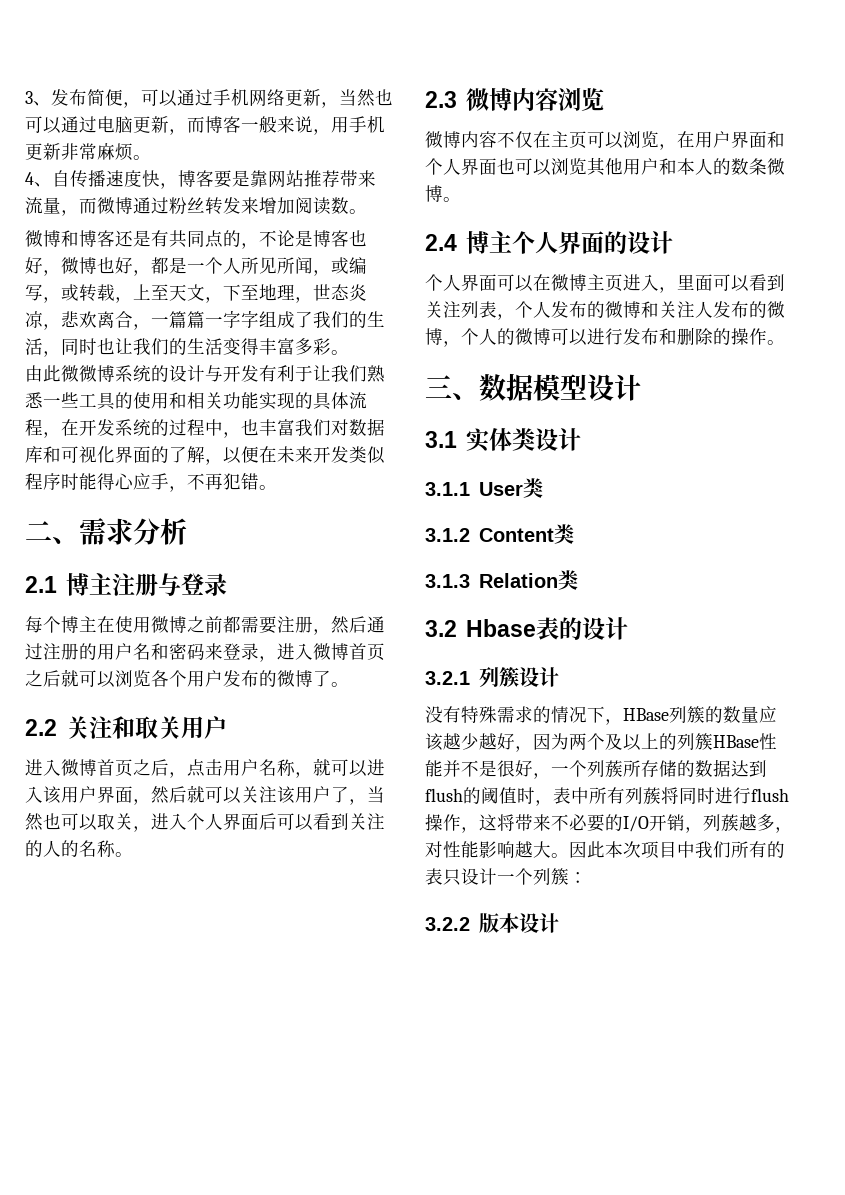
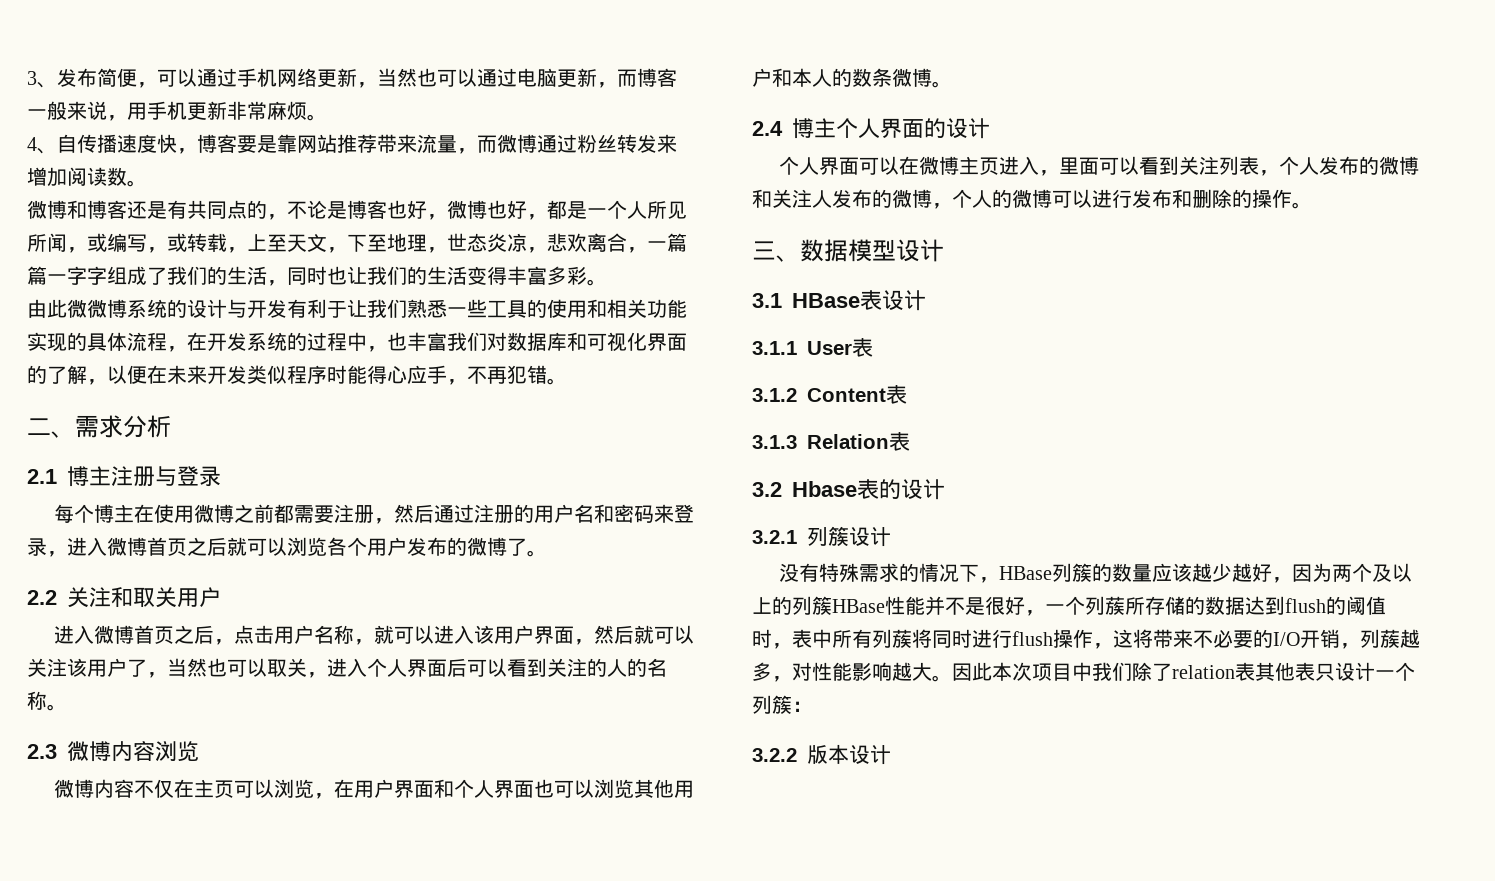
- 3.1实体类设计
+ 3.1 HBase表设计
- 3.1.1 User类
+ 3.1.1 User表
- 3.1.2 Content类
+ 3.1.2 Content表
- 3.1.3 Relation类
+ 3.1.3 Relation表
- 因此本次项目中我们所有的表只设计一个列簇：
+ 因此本次项目中我们除了relation表其他表只设计一个列簇：

